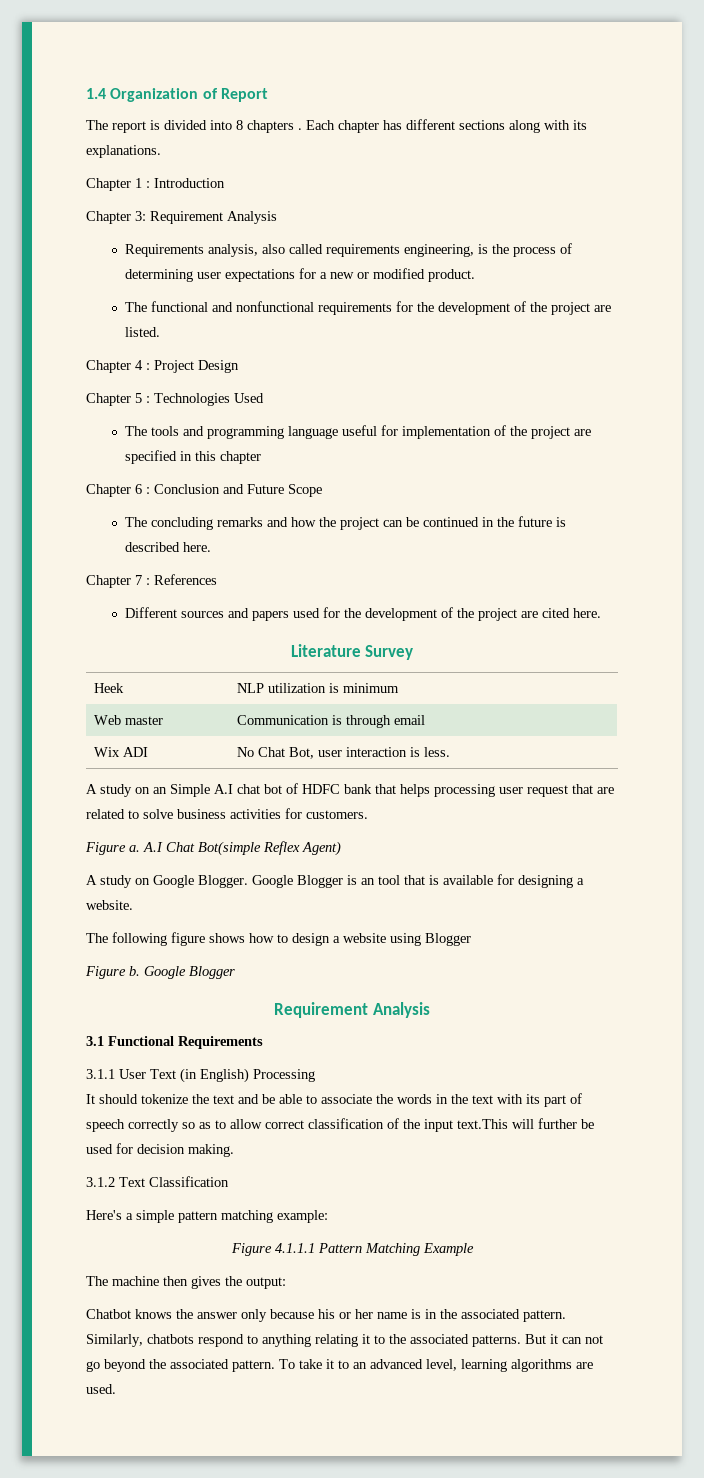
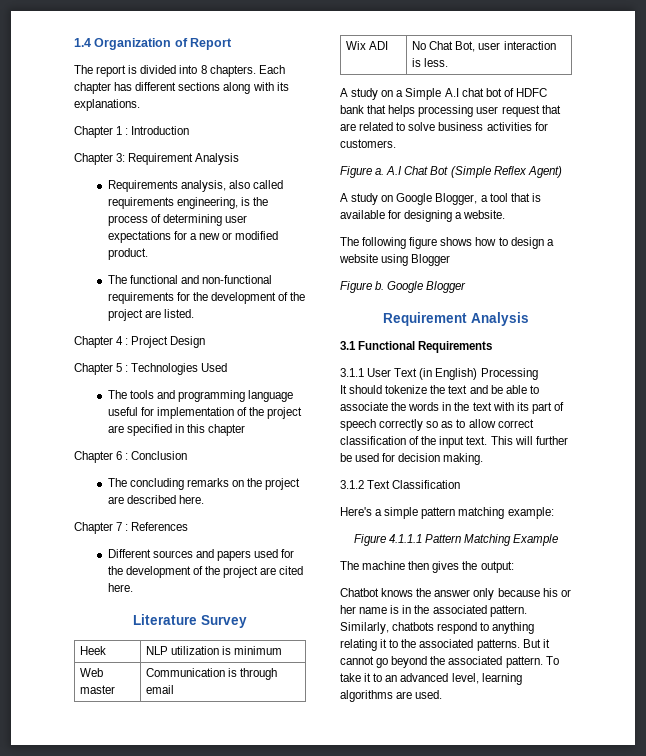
- The report is divided into 8 chapters .
+ The report is divided into 8 chapters.
- The functional and nonfunctional requirements for the development of the project are listed.
+ The functional and non-functional requirements for the development of the project are listed.
- Chapter 6 : Conclusion and Future Scope
+ Chapter 6 : Conclusion
- The concluding remarks and how the project can be continued in the future is described here.
+ The concluding remarks on the project are described here.
- A study on an Simple A.I chat bot of HDFC bank that helps processing user request that are related to solve business activities for customers.
+ A study on a Simple A.I chat bot of HDFC bank that helps processing user request that are related to solve business activities for customers.
- A.I Chat Bot(simple Reflex Agent)
+ A.I Chat Bot (Simple Reflex Agent)
- A study on Google Blogger. Google Blogger is an tool that is available for designing a website.
+ A study on Google Blogger, a tool that is available for designing a website.
- It should tokenize the text and be able to associate the words in the text with its part of speech correctly so as to allow correct classification of the input text.This will further be used for decision making.
+ It should tokenize the text and be able to associate the words in the text with its part of speech correctly so as to allow correct classification of the input text. This will further be used for decision making.
- But it can not go beyond the associated pattern.
+ But it cannot go beyond the associated pattern.

